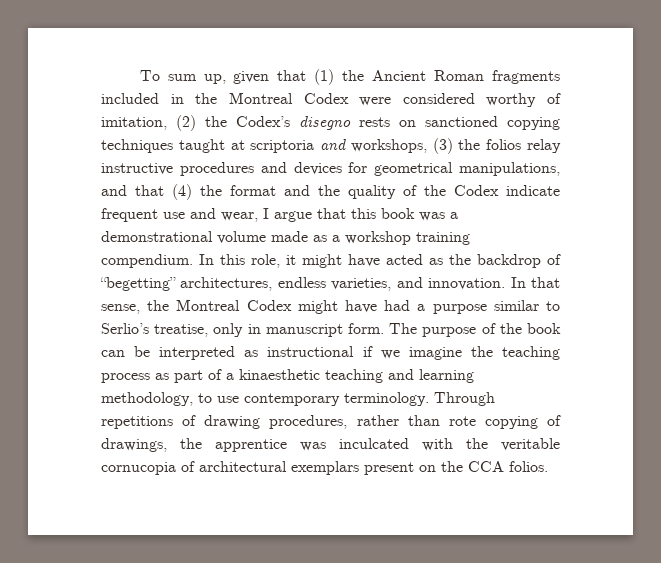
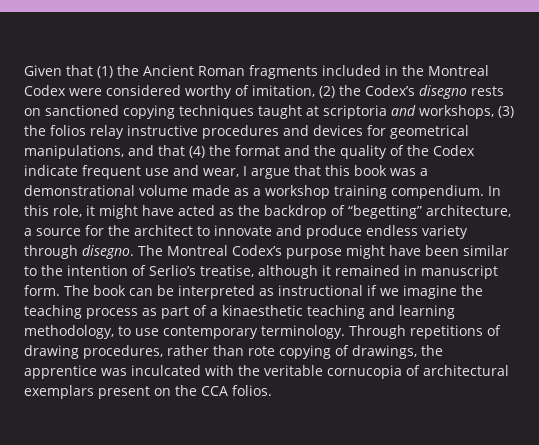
- To sum up, given that (1) the Ancient Roman fragments included in the Montreal Codex were considered worthy of imitation, (2) the Codex’s disegno rests on sanctioned copying techniques taught at scriptoria and workshops, (3) the folios relay instructive procedures and devices for geometrical manipulations, and that (4) the format and the quality of the Codex indicate frequent use and wear, I argue that this book was a demonstrational volume made as a workshop training compendium.
+ Given that (1) the Ancient Roman fragments included in the Montreal Codex were considered worthy of imitation, (2) the Codex’s disegno rests on sanctioned copying techniques taught at scriptoria and workshops, (3) the folios relay instructive procedures and devices for geometrical manipulations, and that (4) the format and the quality of the Codex indicate frequent use and wear, I argue that this book was a demonstrational volume made as a workshop training compendium.
- In this role, it might have acted as the backdrop of “begetting” architectures, endless varieties, and innovation. In that sense, the Montreal Codex might have had a purpose similar to Serlio’s treatise, only in manuscript form.
+ In this role, it might have acted as the backdrop of “begetting” architecture, a source for the architect to innovate and produce endless variety through disegno. The Montreal Codex’s purpose might have been similar to the intention of Serlio’s treatise, although it remained in manuscript form.
- The purpose of the book can be interpreted as instructional if we imagine the teaching process as part of a kinaesthetic teaching and learning methodology, to use contemporary terminology.
+ The book can be interpreted as instructional if we imagine the teaching process as part of a kinaesthetic teaching and learning methodology, to use contemporary terminology.

